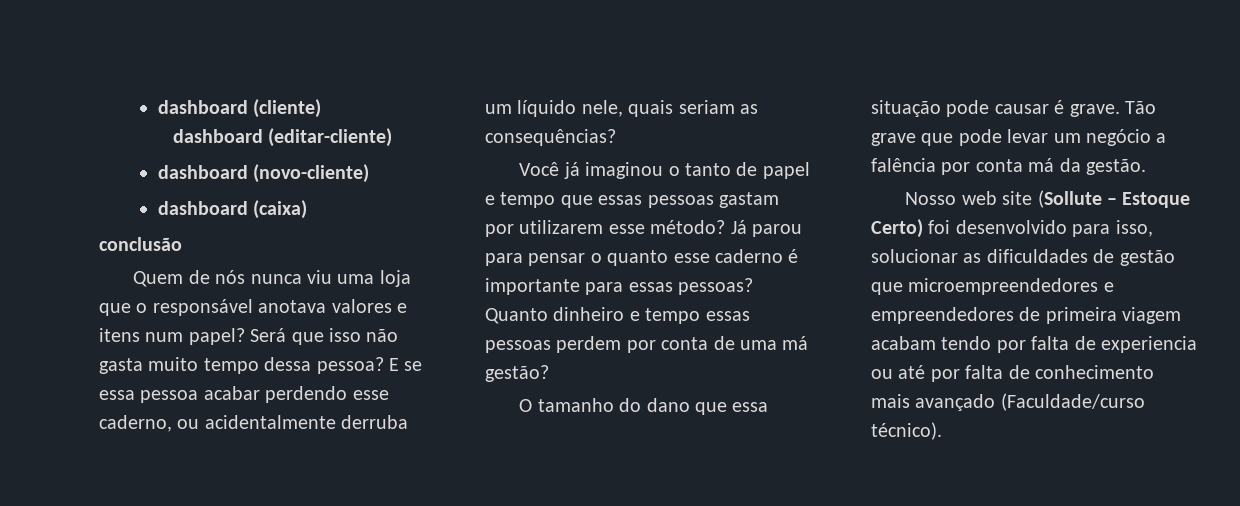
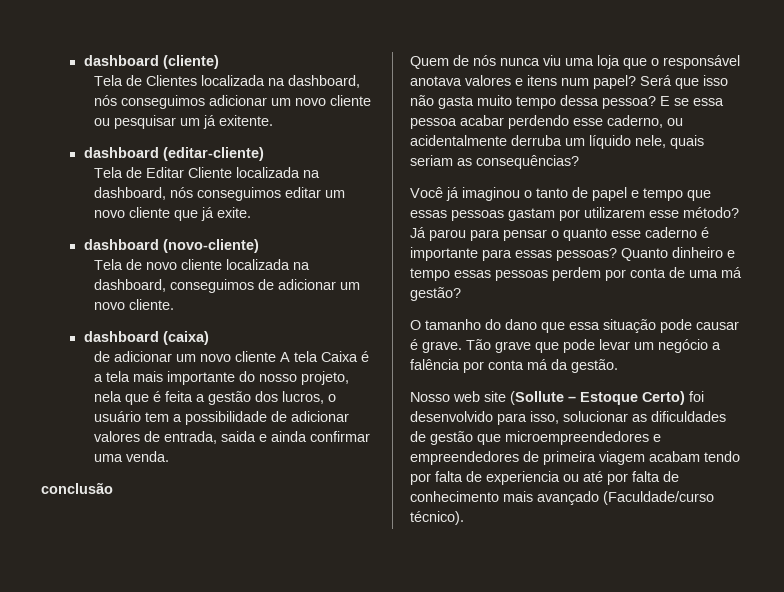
+ Tela de Clientes localizada na dashboard, nós conseguimos adicionar um novo cliente ou pesquisar um já exitente.
  dashboard (editar-cliente)
+ Tela de Editar Cliente localizada na dashboard, nós conseguimos editar um novo cliente que já exite.
  dashboard (novo-cliente)
+ Tela de novo cliente localizada na dashboard, conseguimos de adicionar um novo cliente.
  dashboard (caixa)
+ de adicionar um novo cliente A tela Caixa é a tela mais importante do nosso projeto, nela que é feita a gestão dos lucros, o usuário tem a possibilidade de adicionar valores de entrada, saida e ainda confirmar uma venda.

